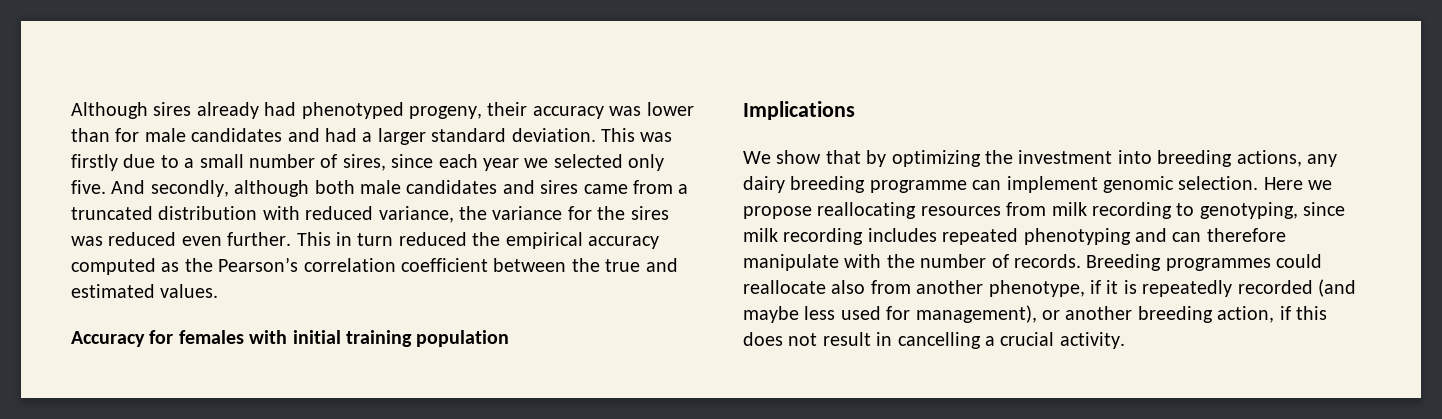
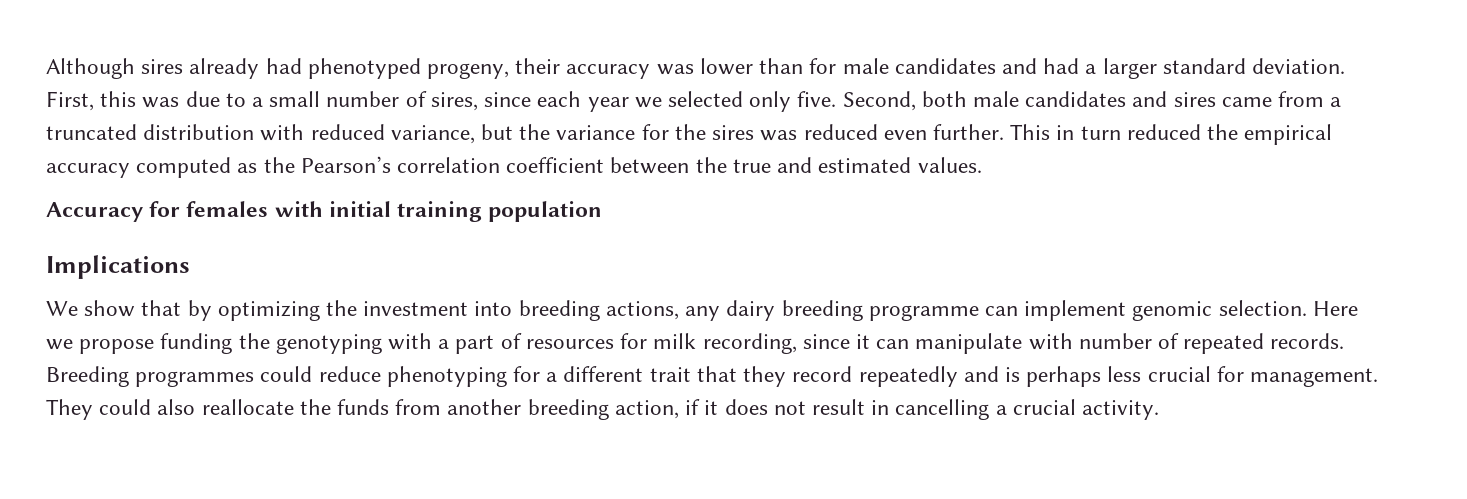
- This was firstly due to a small number of sires, since each year we selected only five.
+ First, this was due to a small number of sires, since each year we selected only five.
- And secondly, although both male candidates and sires came from a truncated distribution with reduced variance, the variance for the sires was reduced even further.
+ Second, both male candidates and sires came from a truncated distribution with reduced variance, but the variance for the sires was reduced even further.
- Here we propose reallocating resources from milk recording to genotyping, since milk recording includes repeated phenotyping and can therefore manipulate with the number of records.
+ Here we propose funding the genotyping with a part of resources for milk recording, since it can manipulate with number of repeated records.
- Breeding programmes could reallocate also from another phenotype, if it is repeatedly recorded (and maybe less used for management), or another breeding action, if this does not result in cancelling a crucial activity.
+ Breeding programmes could reduce phenotyping for a different trait that they record repeatedly and is perhaps less crucial for management. They could also reallocate the funds from another breeding action, if it does not result in cancelling a crucial activity.

